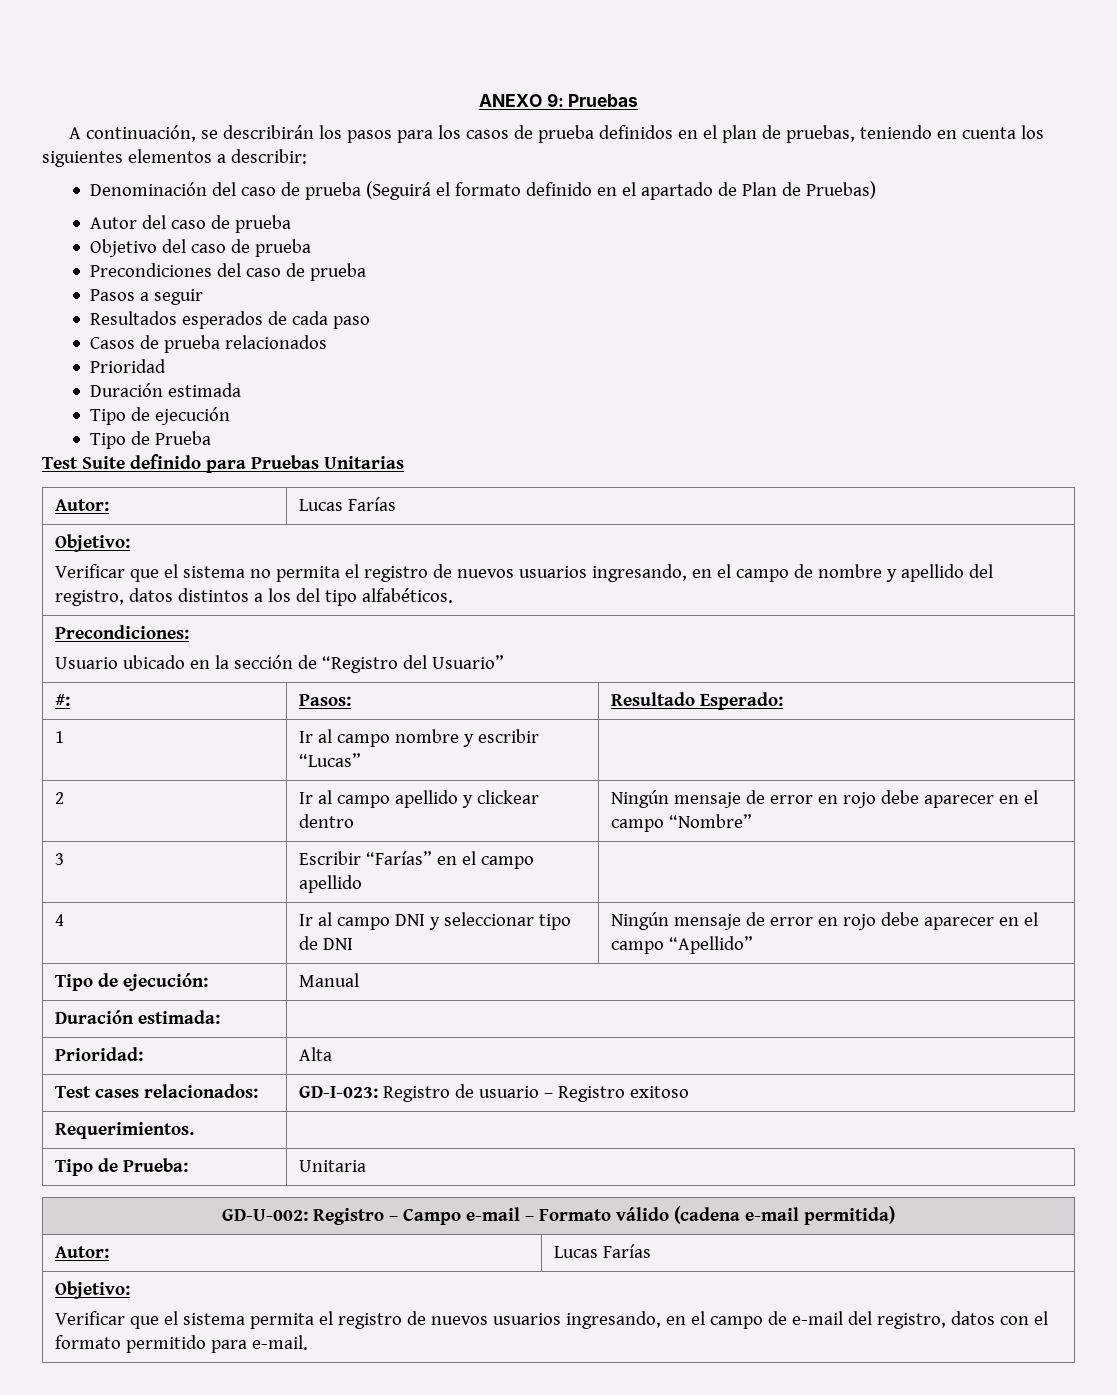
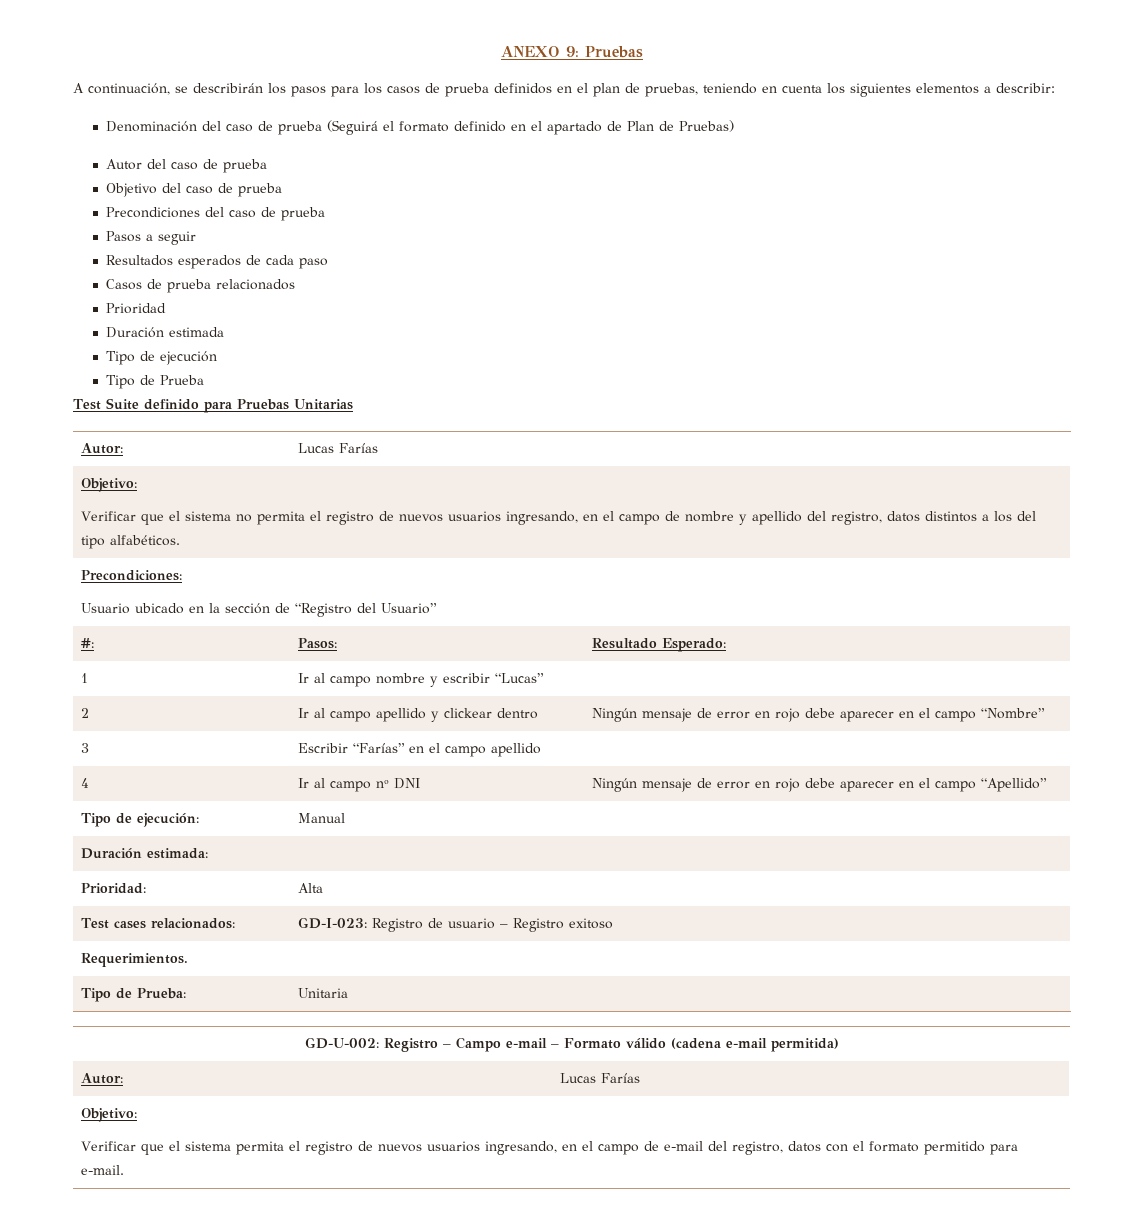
- 4 | Ir al campo DNI y seleccionar tipo de DNI | Ningún mensaje de error en rojo debe aparecer en el campo “Apellido”
+ 4 | Ir al campo nº DNI | Ningún mensaje de error en rojo debe aparecer en el campo “Apellido”

